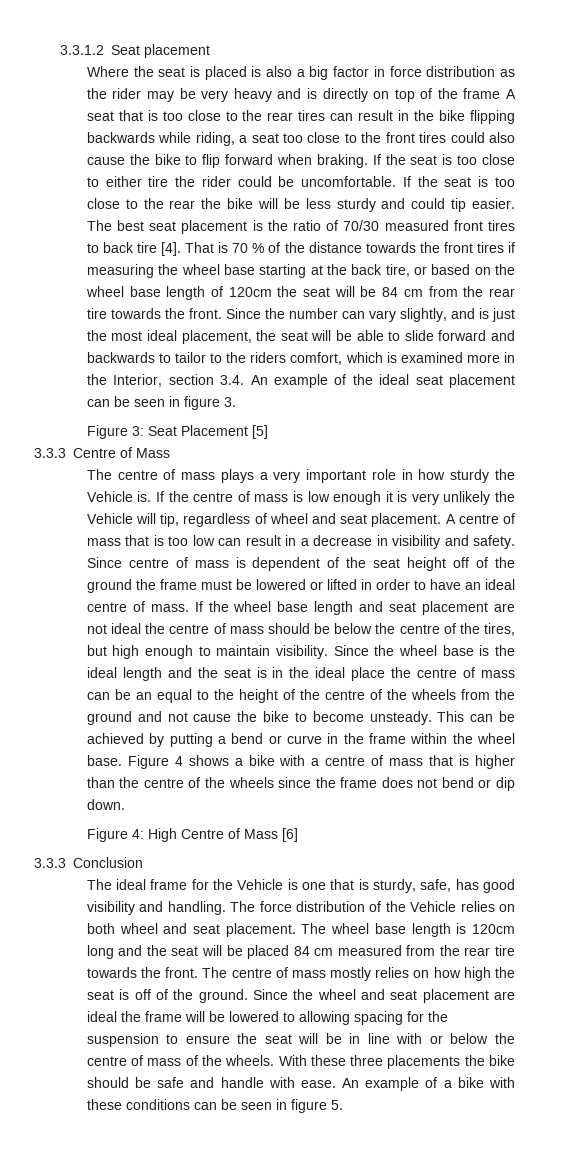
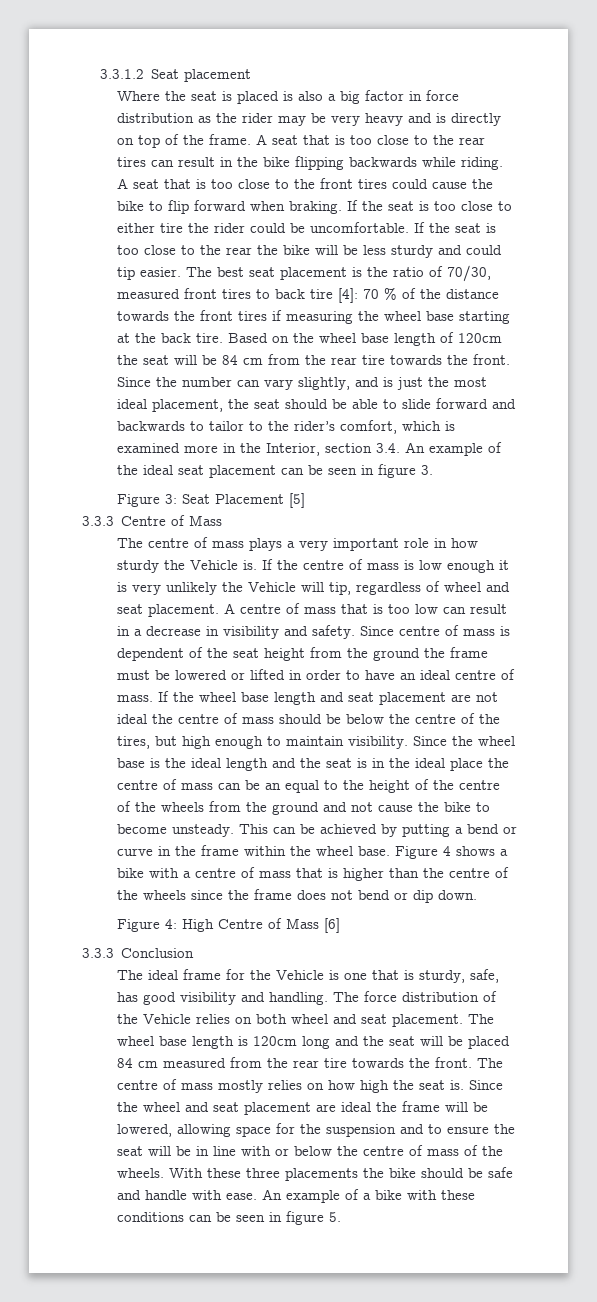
- Where the seat is placed is also a big factor in force distribution as the rider may be very heavy and is directly on top of the frame A seat that is too close to the rear tires can result in the bike flipping backwards while riding, a seat too close to the front tires could also cause the bike to flip forward when braking.
+ Where the seat is placed is also a big factor in force distribution as the rider may be very heavy and is directly on top of the frame. A seat that is too close to the rear tires can result in the bike flipping backwards while riding. A seat that is too close to the front tires could cause the bike to flip forward when braking.
- The best seat placement is the ratio of 70/30 measured front tires to back tire [4]. That is 70 % of the distance towards the front tires if measuring the wheel base starting at the back tire, or based on the wheel base length of 120cm the seat will be 84 cm from the rear tire towards the front.
+ The best seat placement is the ratio of 70/30, measured front tires to back tire [4]: 70 % of the distance towards the front tires if measuring the wheel base starting at the back tire. Based on the wheel base length of 120cm the seat will be 84 cm from the rear tire towards the front.
- Since the number can vary slightly, and is just the most ideal placement, the seat will be able to slide forward and backwards to tailor to the riders comfort, which is examined more in the Interior, section 3.4. An example of the ideal seat placement can be seen in figure 3.
+ Since the number can vary slightly, and is just the most ideal placement, the seat should be able to slide forward and backwards to tailor to the rider’s comfort, which is examined more in the Interior, section 3.4. An example of the ideal seat placement can be seen in figure 3.
- Since centre of mass is dependent of the seat height off of the ground the frame must be lowered or lifted in order to have an ideal centre of mass.
+ Since centre of mass is dependent of the seat height from the ground the frame must be lowered or lifted in order to have an ideal centre of mass.
- The centre of mass mostly relies on how high the seat is off of the ground.
+ The centre of mass mostly relies on how high the seat is.
- Since the wheel and seat placement are ideal the frame will be lowered to allowing spacing for the suspension to ensure the seat will be in line with or below the centre of mass of the wheels.
+ Since the wheel and seat placement are ideal the frame will be lowered, allowing space for the suspension and to ensure the seat will be in line with or below the centre of mass of the wheels.

